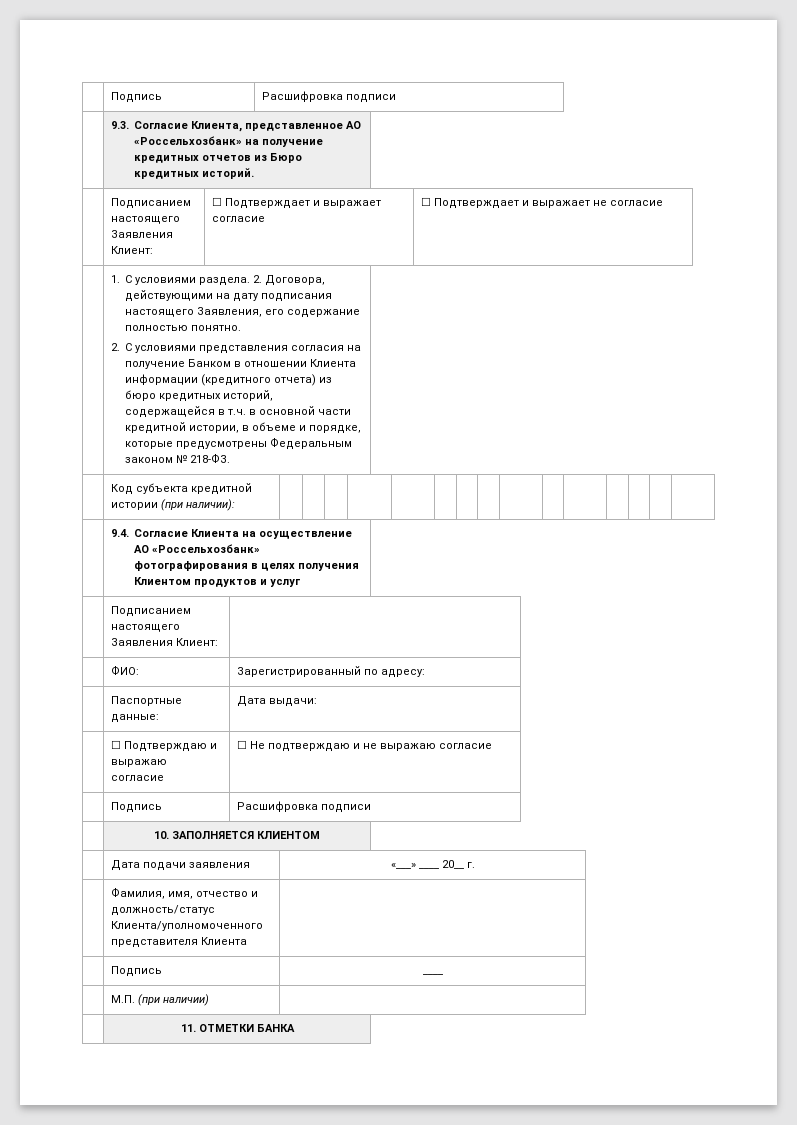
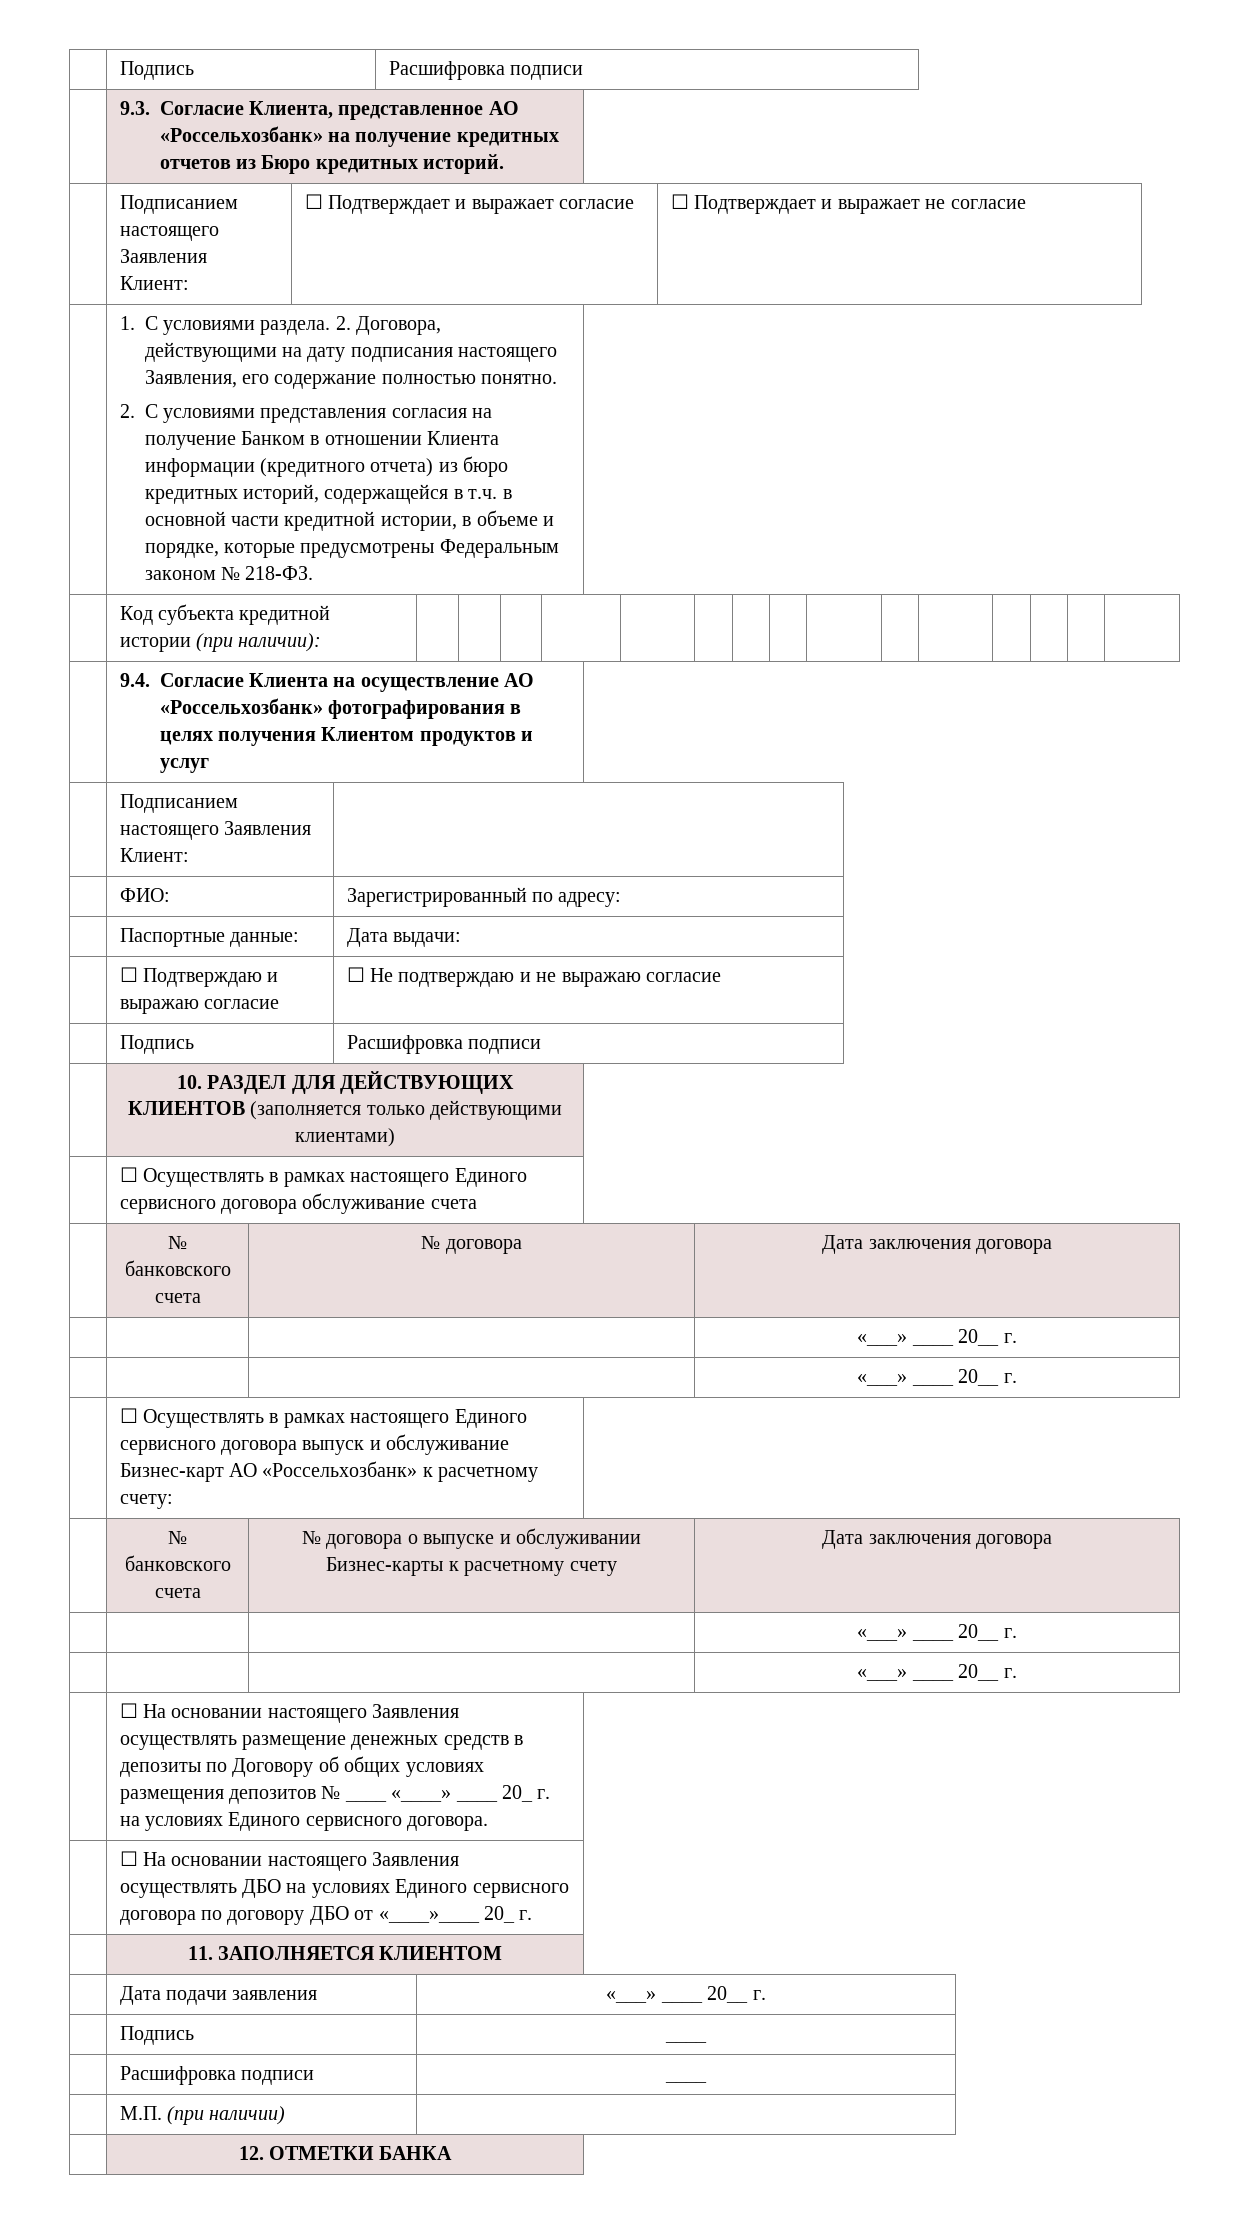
- | 10. ЗАПОЛНЯЕТСЯ КЛИЕНТОМ
+ | 10. РАЗДЕЛ ДЛЯ ДЕЙСТВУЮЩИХ КЛИЕНТОВ (заполняется только действующими клиентами)
+ | ☐ Осуществлять в рамках настоящего Единого сервисного договора обслуживание счета
+ | № банковского счета | № договора | Дата заключения договора
+ | | | «___» ____ 20__ г.
+ | | | «___» ____ 20__ г.
+ | ☐ Осуществлять в рамках настоящего Единого сервисного договора выпуск и обслуживание Бизнес-карт АО «Россельхозбанк» к расчетному счету:
+ | № банковского счета | № договора о выпуске и обслуживании Бизнес-карты к расчетному счету | Дата заключения договора
+ | | | «___» ____ 20__ г.
+ | | | «___» ____ 20__ г.
+ | ☐ На основании настоящего Заявления осуществлять размещение денежных средств в депозиты по Договору об общих условиях размещения депозитов № ____ «____» ____ 20_ г. на условиях Единого сервисного договора.
+ | ☐ На основании настоящего Заявления осуществлять ДБО на условиях Единого сервисного договора по договору ДБО от «____»____ 20_ г.
+ | 11. ЗАПОЛНЯЕТСЯ КЛИЕНТОМ
- | Фамилия, имя, отчество и должность/статус Клиента/уполномоченного представителя Клиента |
  | Подпись | ____
+ | Расшифровка подписи | ____
- | 11. ОТМЕТКИ БАНКА
+ | 12. ОТМЕТКИ БАНКА

